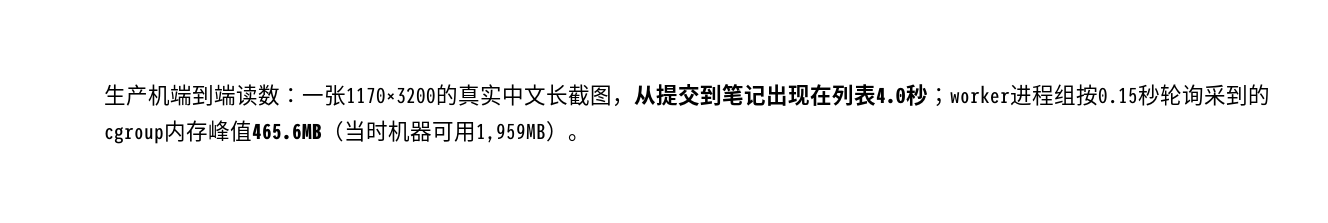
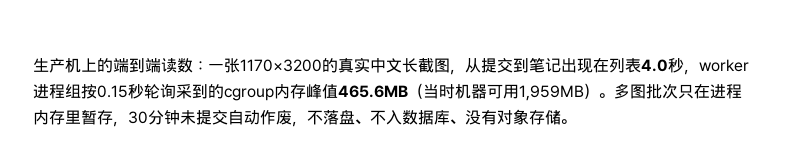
- 生产机端到端读数：一张1170×3200的真实中文长截图，从提交到笔记出现在列表4.0秒；worker进程组按0.15秒轮询采到的cgroup内存峰值465.6MB（当时机器可用1,959MB）。
+ 生产机上的端到端读数：一张1170×3200的真实中文长截图，从提交到笔记出现在列表4.0秒，worker进程组按0.15秒轮询采到的cgroup内存峰值465.6MB（当时机器可用1,959MB）。
+ 多图批次只在进程内存里暂存，30分钟未提交自动作废，不落盘、不入数据库、没有对象存储。

